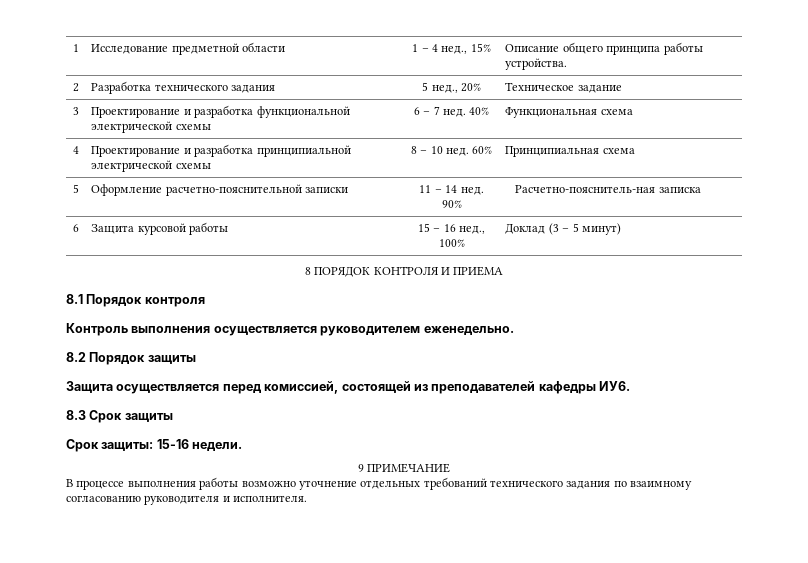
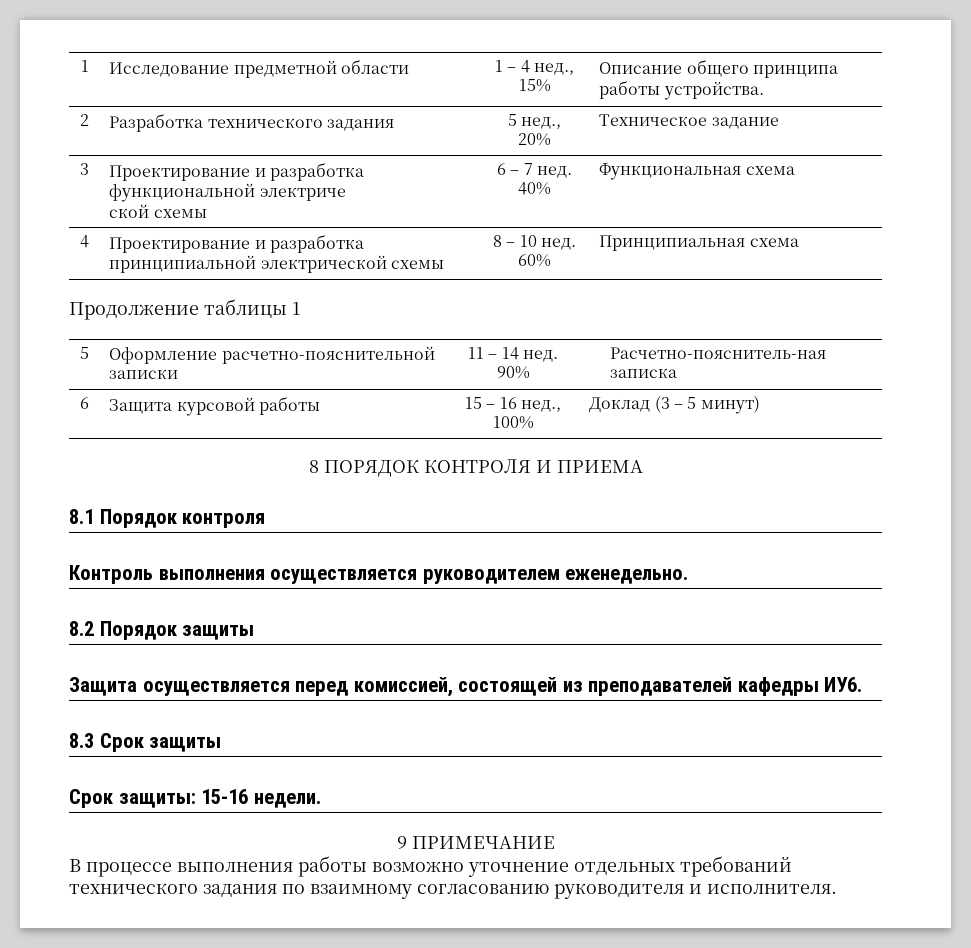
- 3 | Проектирование и разработка функциональной электрической схемы | 6 – 7 нед. 40% | Функциональная схема
+ 3 | Проектирование и разработка функциональной электриче
+ ской схемы | 6 – 7 нед. 40% | Функциональная схема
+ Продолжение таблицы 1

